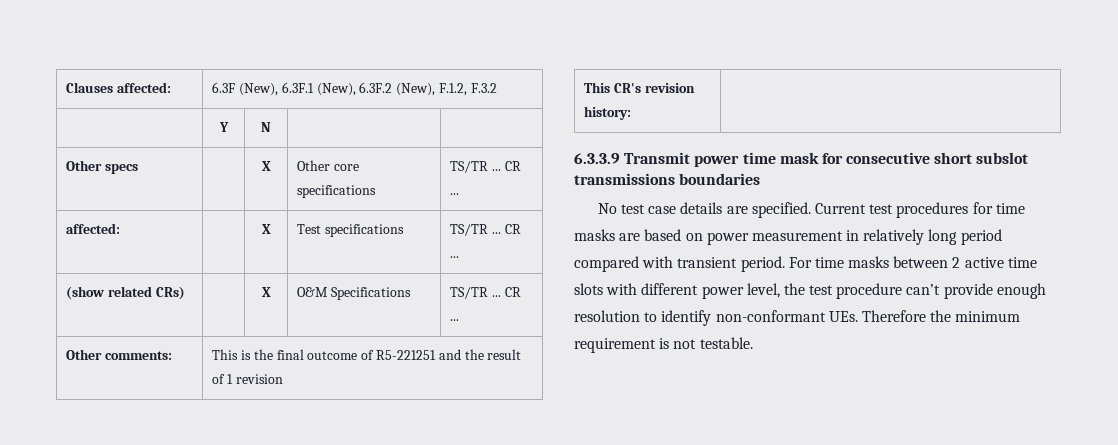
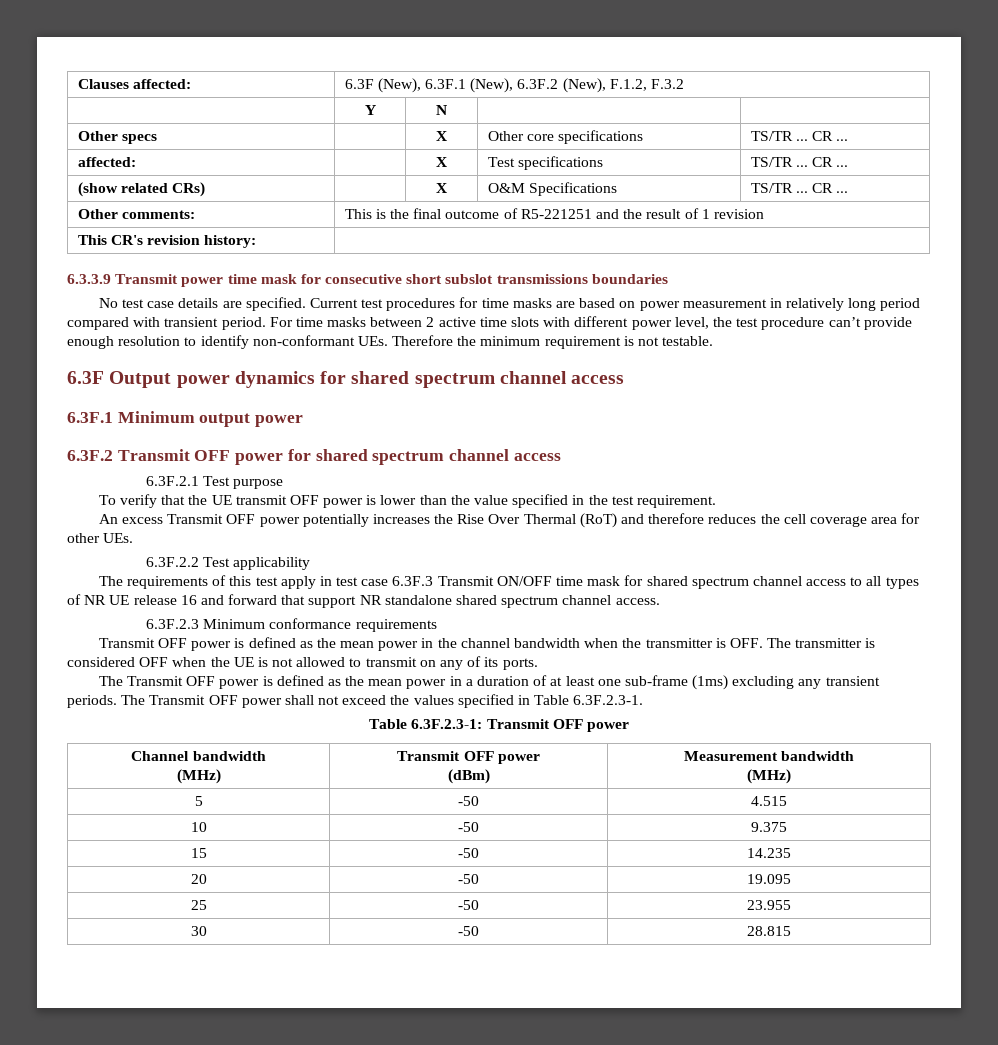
+ 6.3F Output power dynamics for shared spectrum channel access
+ 6.3F.1 Minimum output power
+ 6.3F.2 Transmit OFF power for shared spectrum channel access
+ 6.3F.2.1 Test purpose
+ To verify that the UE transmit OFF power is lower than the value specified in the test requirement.
+ An excess Transmit OFF power potentially increases the Rise Over Thermal (RoT) and therefore reduces the cell coverage area for other UEs.
+ 6.3F.2.2 Test applicability
+ The requirements of this test apply in test case 6.3F.3 Transmit ON/OFF time mask for shared spectrum channel access to all types of NR UE release 16 and forward that support NR standalone shared spectrum channel access.
+ 6.3F.2.3 Minimum conformance requirements
+ Transmit OFF power is defined as the mean power in the channel bandwidth when the transmitter is OFF. The transmitter is considered OFF when the UE is not allowed to transmit on any of its ports.
+ The Transmit OFF power is defined as the mean power in a duration of at least one sub-frame (1ms) excluding any transient periods. The Transmit OFF power shall not exceed the values specified in Table 6.3F.2.3-1.
+ Table 6.3F.2.3-1: Transmit OFF power
+ Channel bandwidth
+ (MHz) | Transmit OFF power
+ (dBm) | Measurement bandwidth
+ (MHz)
+ 5 | -50 | 4.515
+ 10 | -50 | 9.375
+ 15 | -50 | 14.235
+ 20 | -50 | 19.095
+ 25 | -50 | 23.955
+ 30 | -50 | 28.815

